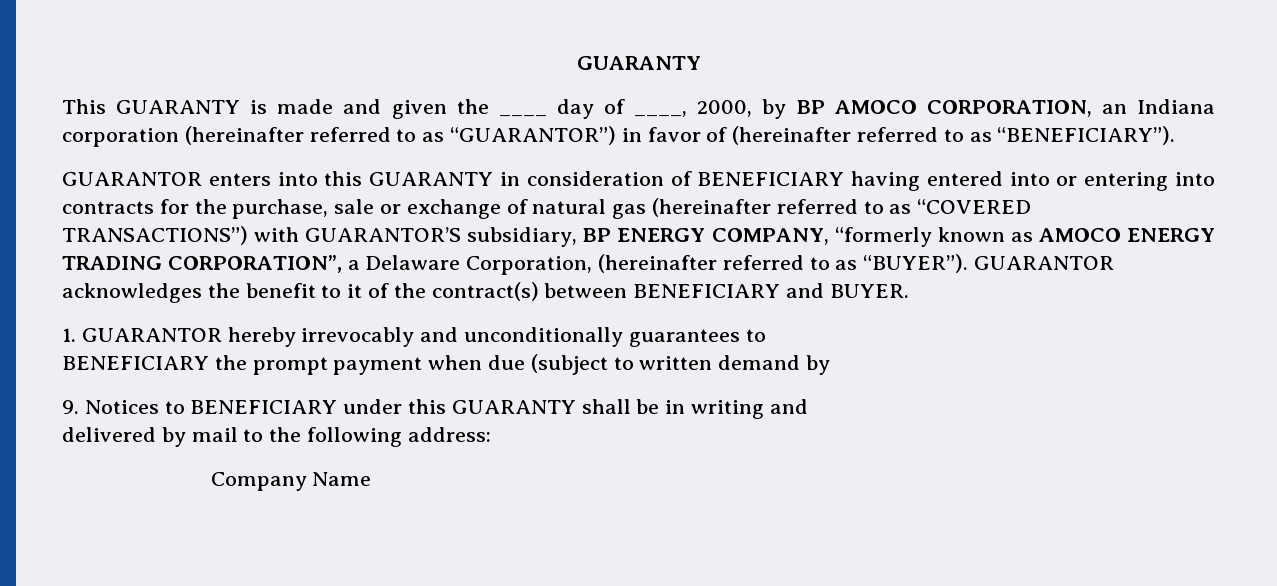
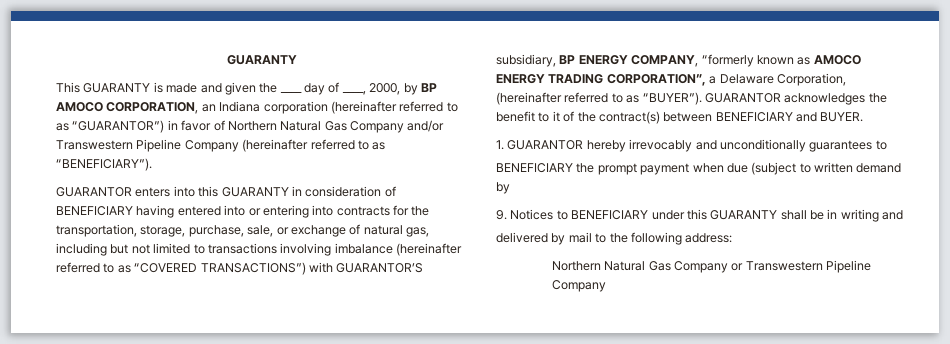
- This GUARANTY is made and given the ____ day of ____, 2000, by BP AMOCO CORPORATION, an Indiana corporation (hereinafter referred to as “GUARANTOR”) in favor of (hereinafter referred to as “BENEFICIARY”).
+ This GUARANTY is made and given the ____ day of ____, 2000, by BP AMOCO CORPORATION, an Indiana corporation (hereinafter referred to as “GUARANTOR”) in favor of Northern Natural Gas Company and/or Transwestern Pipeline Company (hereinafter referred to as “BENEFICIARY”).
- GUARANTOR enters into this GUARANTY in consideration of BENEFICIARY having entered into or entering into contracts for the purchase, sale or exchange of natural gas (hereinafter referred to as “COVERED TRANSACTIONS”) with GUARANTOR’S subsidiary, BP ENERGY COMPANY, “formerly known as AMOCO ENERGY TRADING CORPORATION”, a Delaware Corporation, (hereinafter referred to as “BUYER”).
+ GUARANTOR enters into this GUARANTY in consideration of BENEFICIARY having entered into or entering into contracts for the transportation, storage, purchase, sale, or exchange of natural gas, including but not limited to transactions involving imbalance (hereinafter referred to as “COVERED TRANSACTIONS”) with GUARANTOR’S subsidiary, BP ENERGY COMPANY, “formerly known as AMOCO ENERGY TRADING CORPORATION”, a Delaware Corporation, (hereinafter referred to as “BUYER”).
- Company Name
+ Northern Natural Gas Company or Transwestern Pipeline Company

